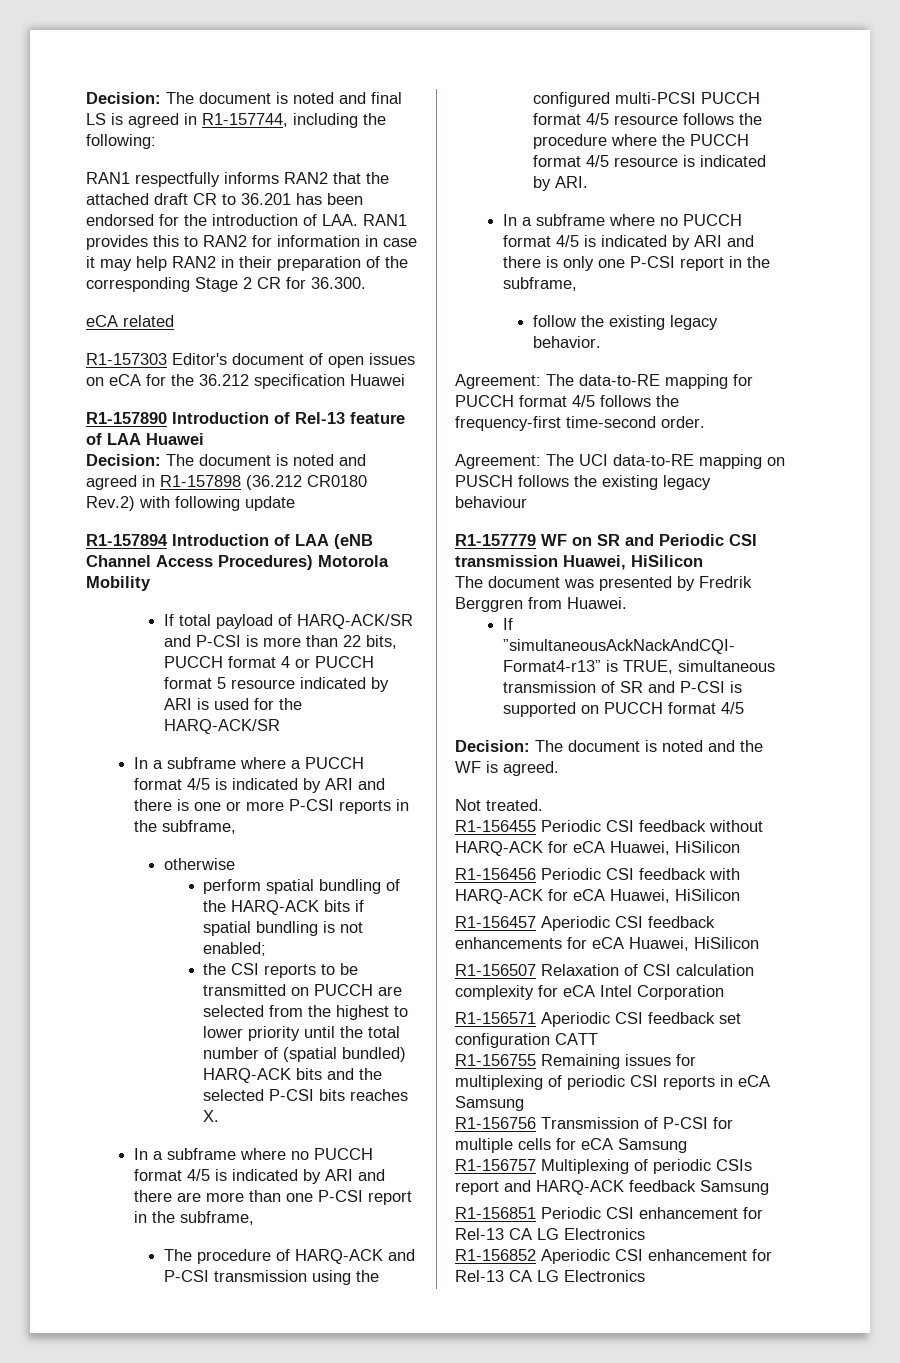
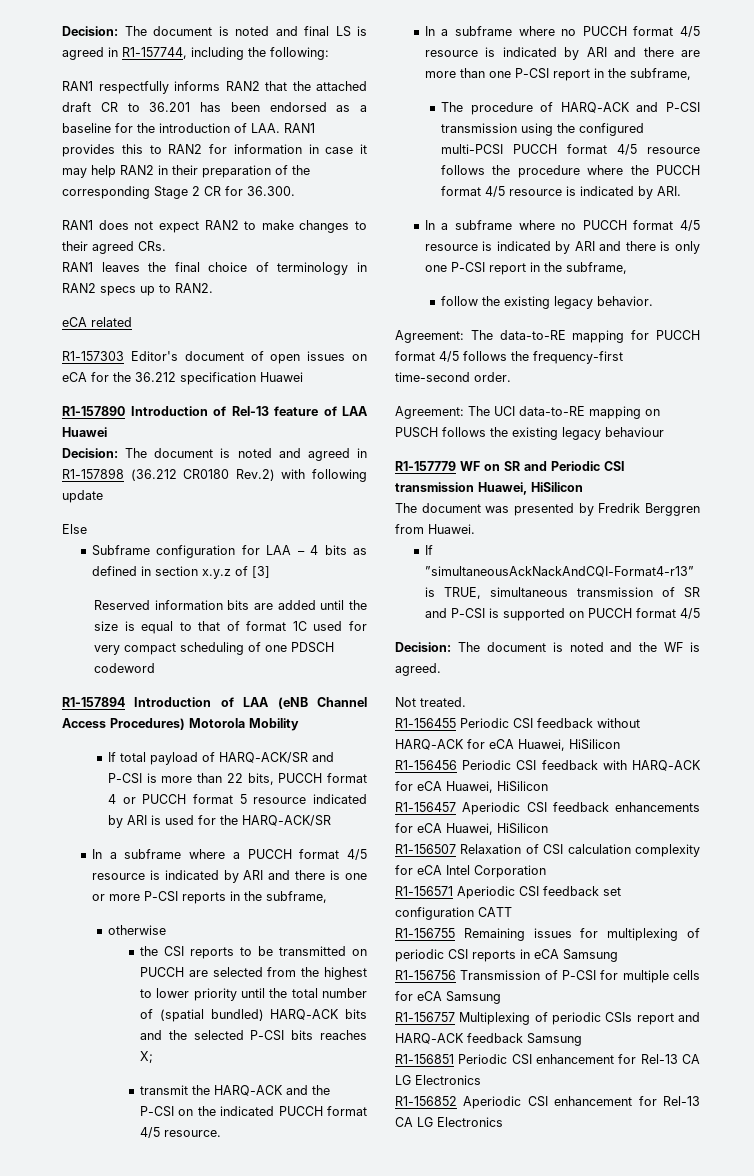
- RAN1 respectfully informs RAN2 that the attached draft CR to 36.201 has been endorsed for the introduction of LAA. RAN1 provides this to RAN2 for information in case it may help RAN2 in their preparation of the corresponding Stage 2 CR for 36.300.
+ RAN1 respectfully informs RAN2 that the attached draft CR to 36.201 has been endorsed as a baseline for the introduction of LAA. RAN1 provides this to RAN2 for information in case it may help RAN2 in their preparation of the corresponding Stage 2 CR for 36.300.
+ RAN1 does not expect RAN2 to make changes to their agreed CRs.
+ RAN1 leaves the final choice of terminology in RAN2 specs up to RAN2.
+ Else
+ Subframe configuration for LAA – 4 bits as defined in section x.y.z of [3]
+ Reserved information bits are added until the size is equal to that of format 1C used for very compact scheduling of one PDSCH codeword
- In a subframe where a PUCCH format 4/5 is indicated by ARI and there is one or more P-CSI reports in the subframe,
+ In a subframe where a PUCCH format 4/5 resource is indicated by ARI and there is one or more P-CSI reports in the subframe,
- perform spatial bundling of the HARQ-ACK bits if spatial bundling is not enabled;
- the CSI reports to be transmitted on PUCCH are selected from the highest to lower priority until the total number of (spatial bundled) HARQ-ACK bits and the selected P-CSI bits reaches X.
- In a subframe where no PUCCH format 4/5 is indicated by ARI and there are more than one P-CSI report in the subframe,
+ the CSI reports to be transmitted on PUCCH are selected from the highest to lower priority until the total number of (spatial bundled) HARQ-ACK bits and the selected P-CSI bits reaches X;
+ transmit the HARQ-ACK and the P-CSI on the indicated PUCCH format 4/5 resource.
+ In a subframe where no PUCCH format 4/5 resource is indicated by ARI and there are more than one P-CSI report in the subframe,
- In a subframe where no PUCCH format 4/5 is indicated by ARI and there is only one P-CSI report in the subframe,
+ In a subframe where no PUCCH format 4/5 resource is indicated by ARI and there is only one P-CSI report in the subframe,

